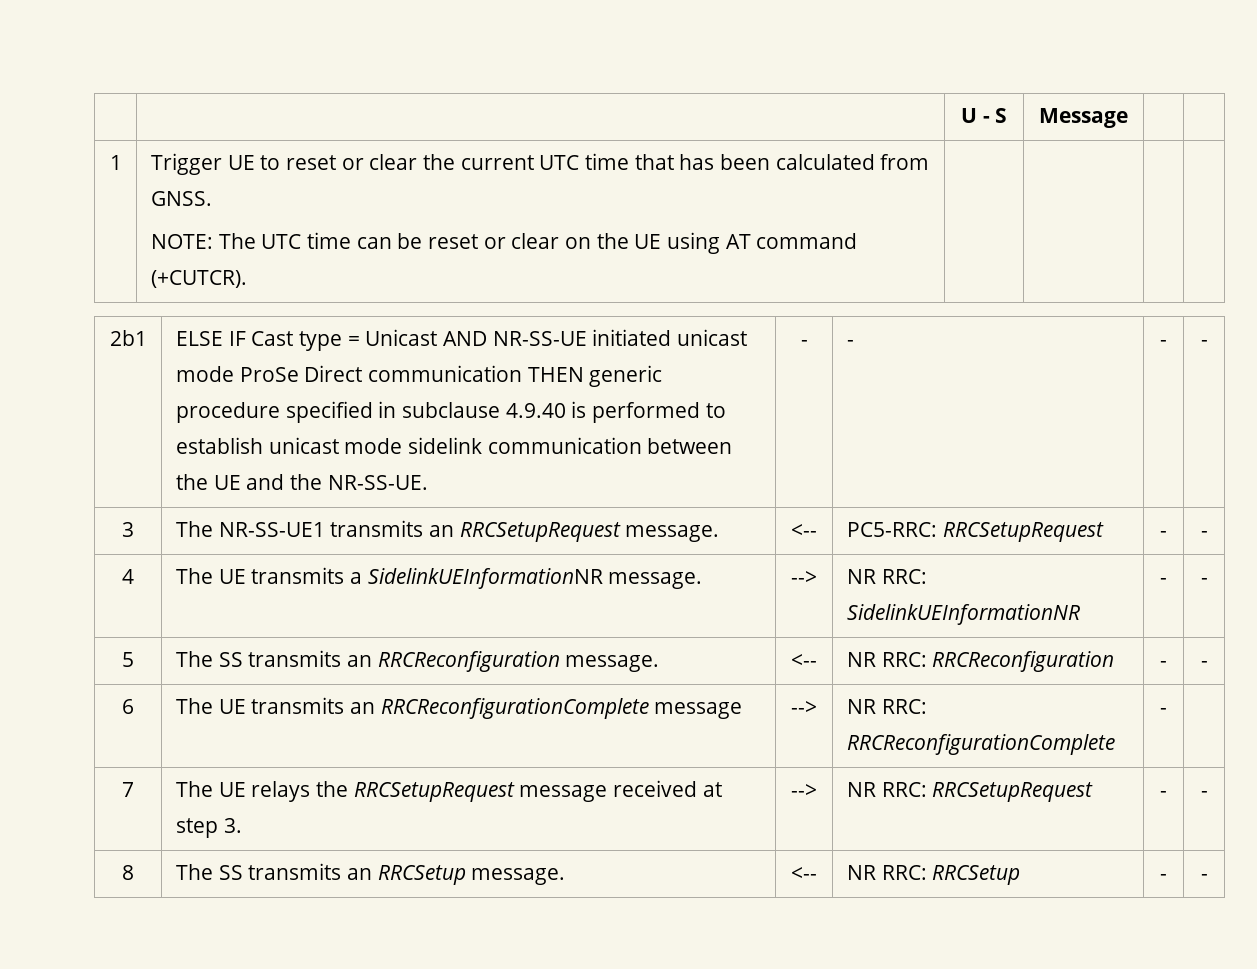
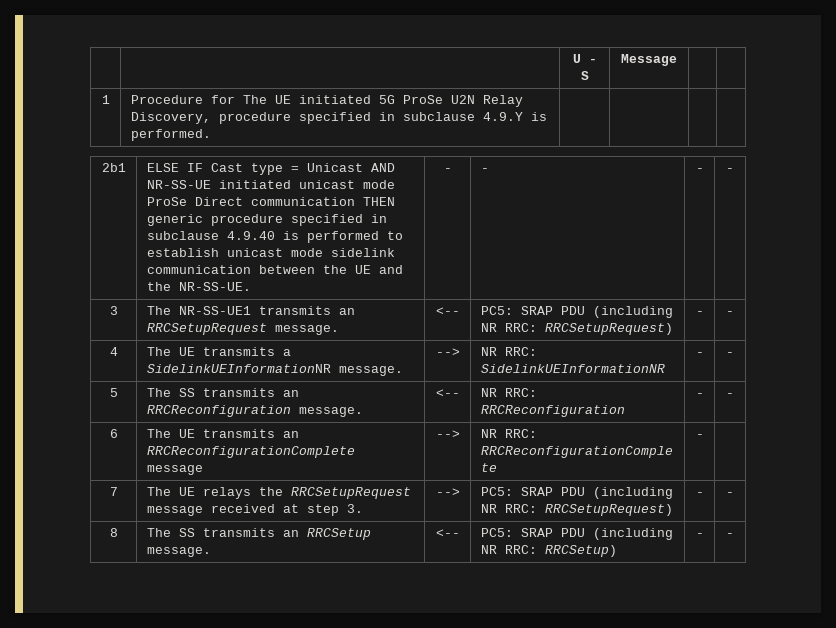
- 1 | Trigger UE to reset or clear the current UTC time that has been calculated from GNSS.
- NOTE: The UTC time can be reset or clear on the UE using AT command (+CUTCR). | | | |
+ 1 | Procedure for The UE initiated 5G ProSe U2N Relay Discovery, procedure specified in subclause 4.9.Y is performed. | | | |
- 3 | The NR-SS-UE1 transmits an RRCSetupRequest message. | <-- | PC5-RRC: RRCSetupRequest | - | -
+ 3 | The NR-SS-UE1 transmits an RRCSetupRequest message. | <-- | PC5: SRAP PDU (including NR RRC: RRCSetupRequest) | - | -
- 7 | The UE relays the RRCSetupRequest message received at step 3. | --> | NR RRC: RRCSetupRequest | - | -
+ 7 | The UE relays the RRCSetupRequest message received at step 3. | --> | PC5: SRAP PDU (including NR RRC: RRCSetupRequest) | - | -
- 8 | The SS transmits an RRCSetup message. | <-- | NR RRC: RRCSetup | - | -
+ 8 | The SS transmits an RRCSetup message. | <-- | PC5: SRAP PDU (including NR RRC: RRCSetup) | - | -

